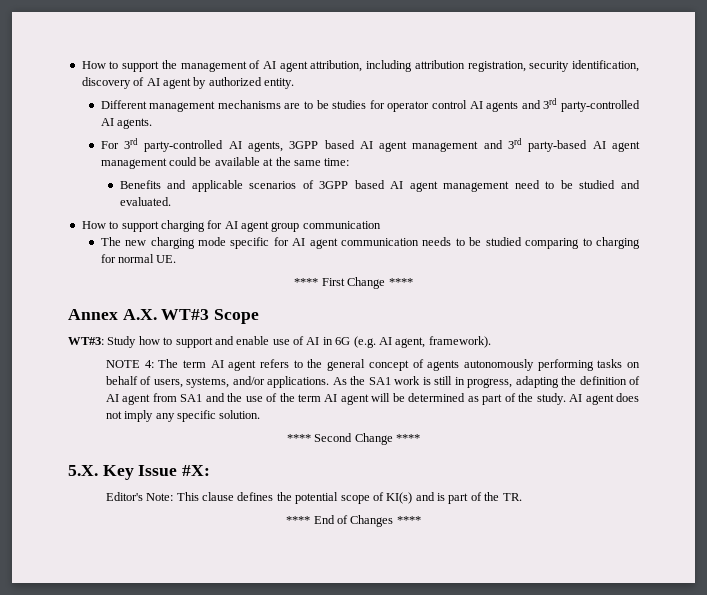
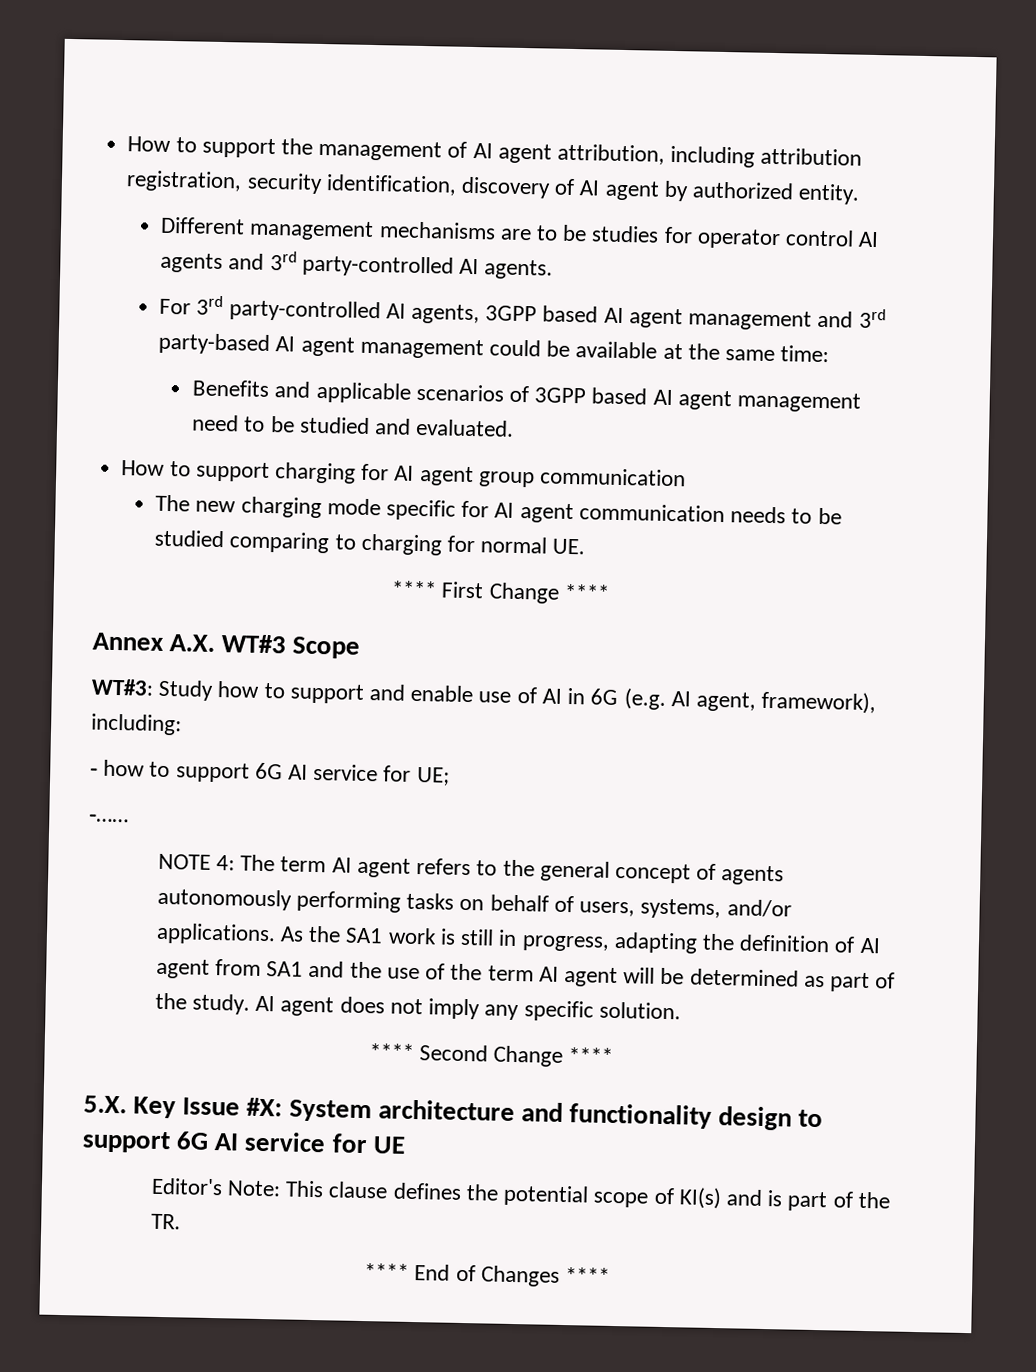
- WT#3: Study how to support and enable use of AI in 6G (e.g. AI agent, framework).
+ WT#3: Study how to support and enable use of AI in 6G (e.g. AI agent, framework), including:
+ - how to support 6G AI service for UE;
+ -……
- 5.X. Key Issue #X:
+ 5.X. Key Issue #X: System architecture and functionality design to support 6G AI service for UE

